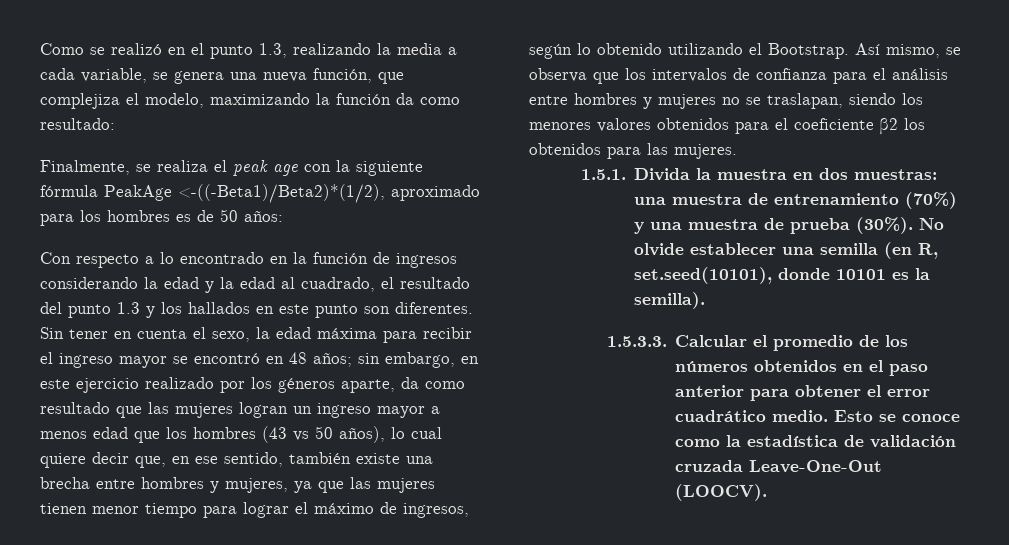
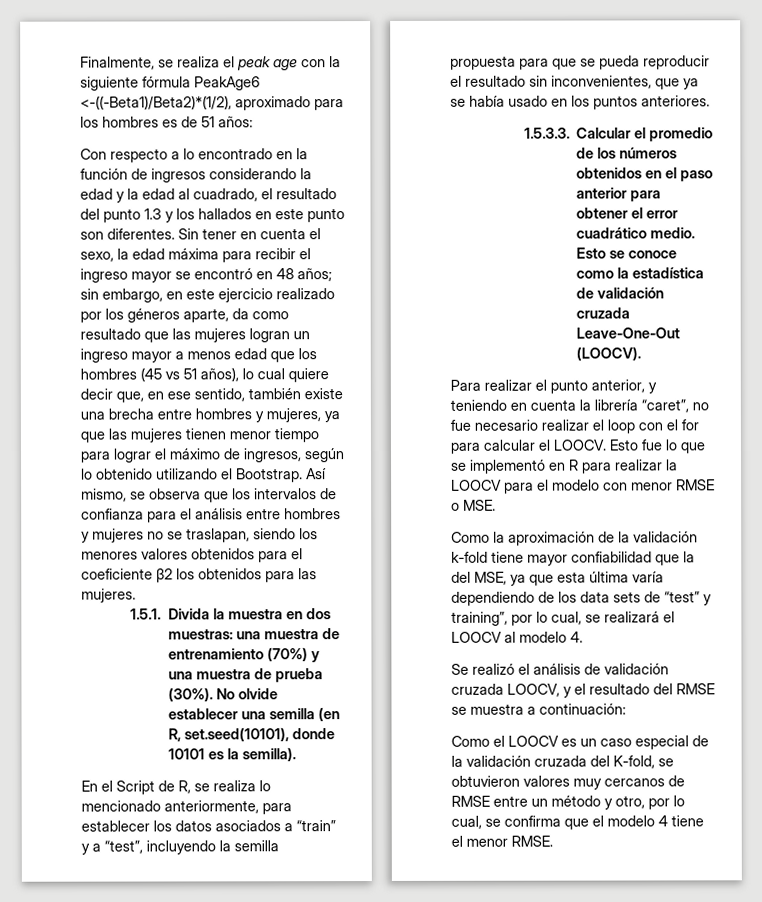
- Como se realizó en el punto 1.3, realizando la media a cada variable, se genera una nueva función, que complejiza el modelo, maximizando la función da como resultado:
- Finalmente, se realiza el peak age con la siguiente fórmula PeakAge <-((-Beta1)/Beta2)*(1/2), aproximado para los hombres es de 50 años:
+ Finalmente, se realiza el peak age con la siguiente fórmula PeakAge6 <-((-Beta1)/Beta2)*(1/2), aproximado para los hombres es de 51 años:
- sin embargo, en este ejercicio realizado por los géneros aparte, da como resultado que las mujeres logran un ingreso mayor a menos edad que los hombres (43 vs 50 años), lo cual quiere decir que, en ese sentido, también existe una brecha entre hombres y mujeres, ya que las mujeres tienen menor tiempo para lograr el máximo de ingresos, según lo obtenido utilizando el Bootstrap.
+ sin embargo, en este ejercicio realizado por los géneros aparte, da como resultado que las mujeres logran un ingreso mayor a menos edad que los hombres (45 vs 51 años), lo cual quiere decir que, en ese sentido, también existe una brecha entre hombres y mujeres, ya que las mujeres tienen menor tiempo para lograr el máximo de ingresos, según lo obtenido utilizando el Bootstrap.
+ En el Script de R, se realiza lo mencionado anteriormente, para establecer los datos asociados a “train” y a “test”, incluyendo la semilla propuesta para que se pueda reproducir el resultado sin inconvenientes, que ya se había usado en los puntos anteriores.
+ Para realizar el punto anterior, y teniendo en cuenta la librería “caret”, no fue necesario realizar el loop con el for para calcular el LOOCV. Esto fue lo que se implementó en R para realizar la LOOCV para el modelo con menor RMSE o MSE.
+ Como la aproximación de la validación k-fold tiene mayor confiabilidad que la del MSE, ya que esta última varía dependiendo de los data sets de “test” y training”, por lo cual, se realizará el LOOCV al modelo 4.
+ Se realizó el análisis de validación cruzada LOOCV, y el resultado del RMSE se muestra a continuación:
+ Como el LOOCV es un caso especial de la validación cruzada del K-fold, se obtuvieron valores muy cercanos de RMSE entre un método y otro, por lo cual, se confirma que el modelo 4 tiene el menor RMSE.

